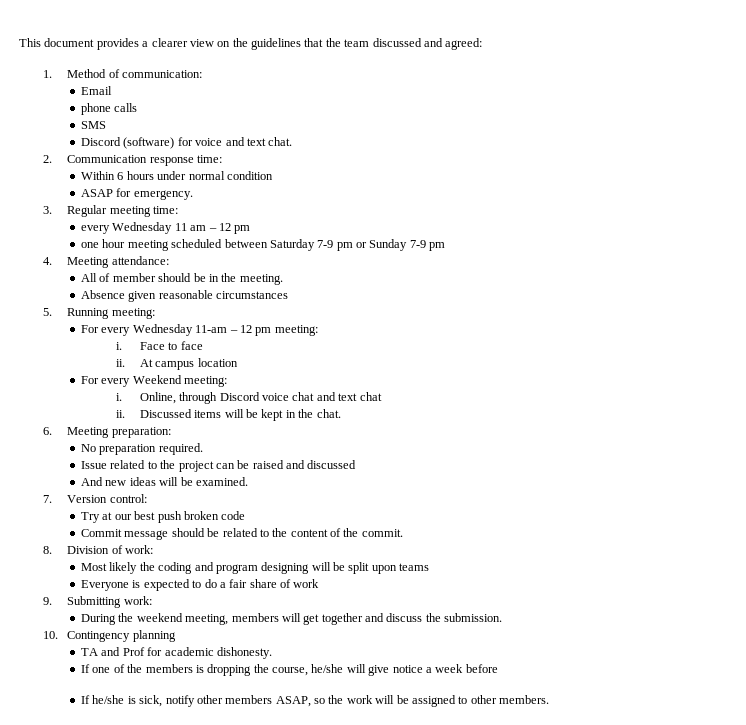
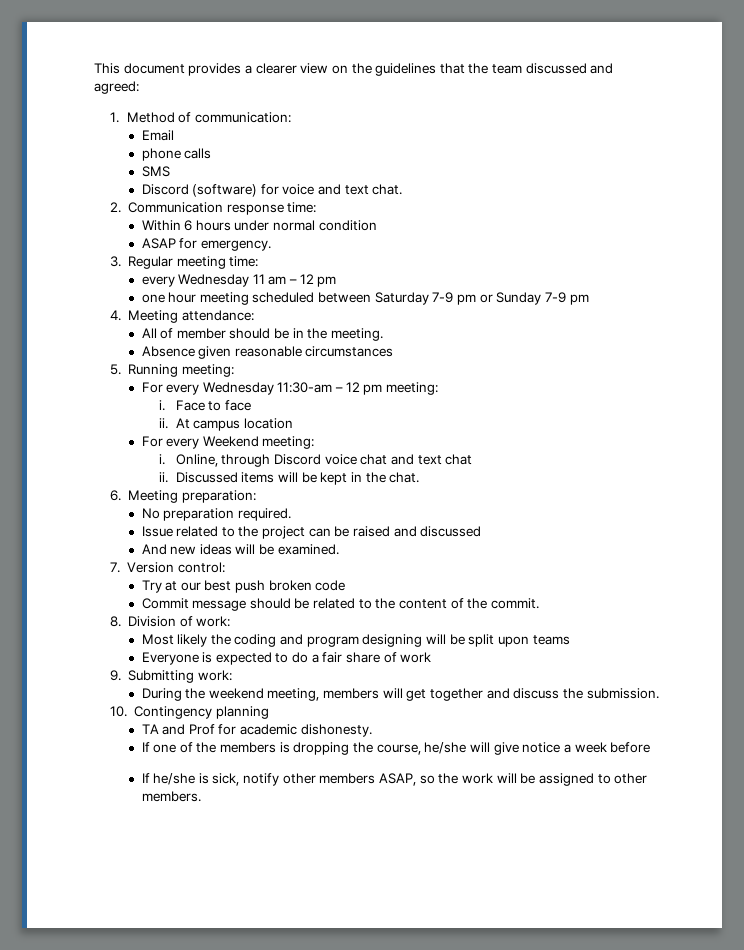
- For every Wednesday 11-am – 12 pm meeting:
+ For every Wednesday 11:30-am – 12 pm meeting:

